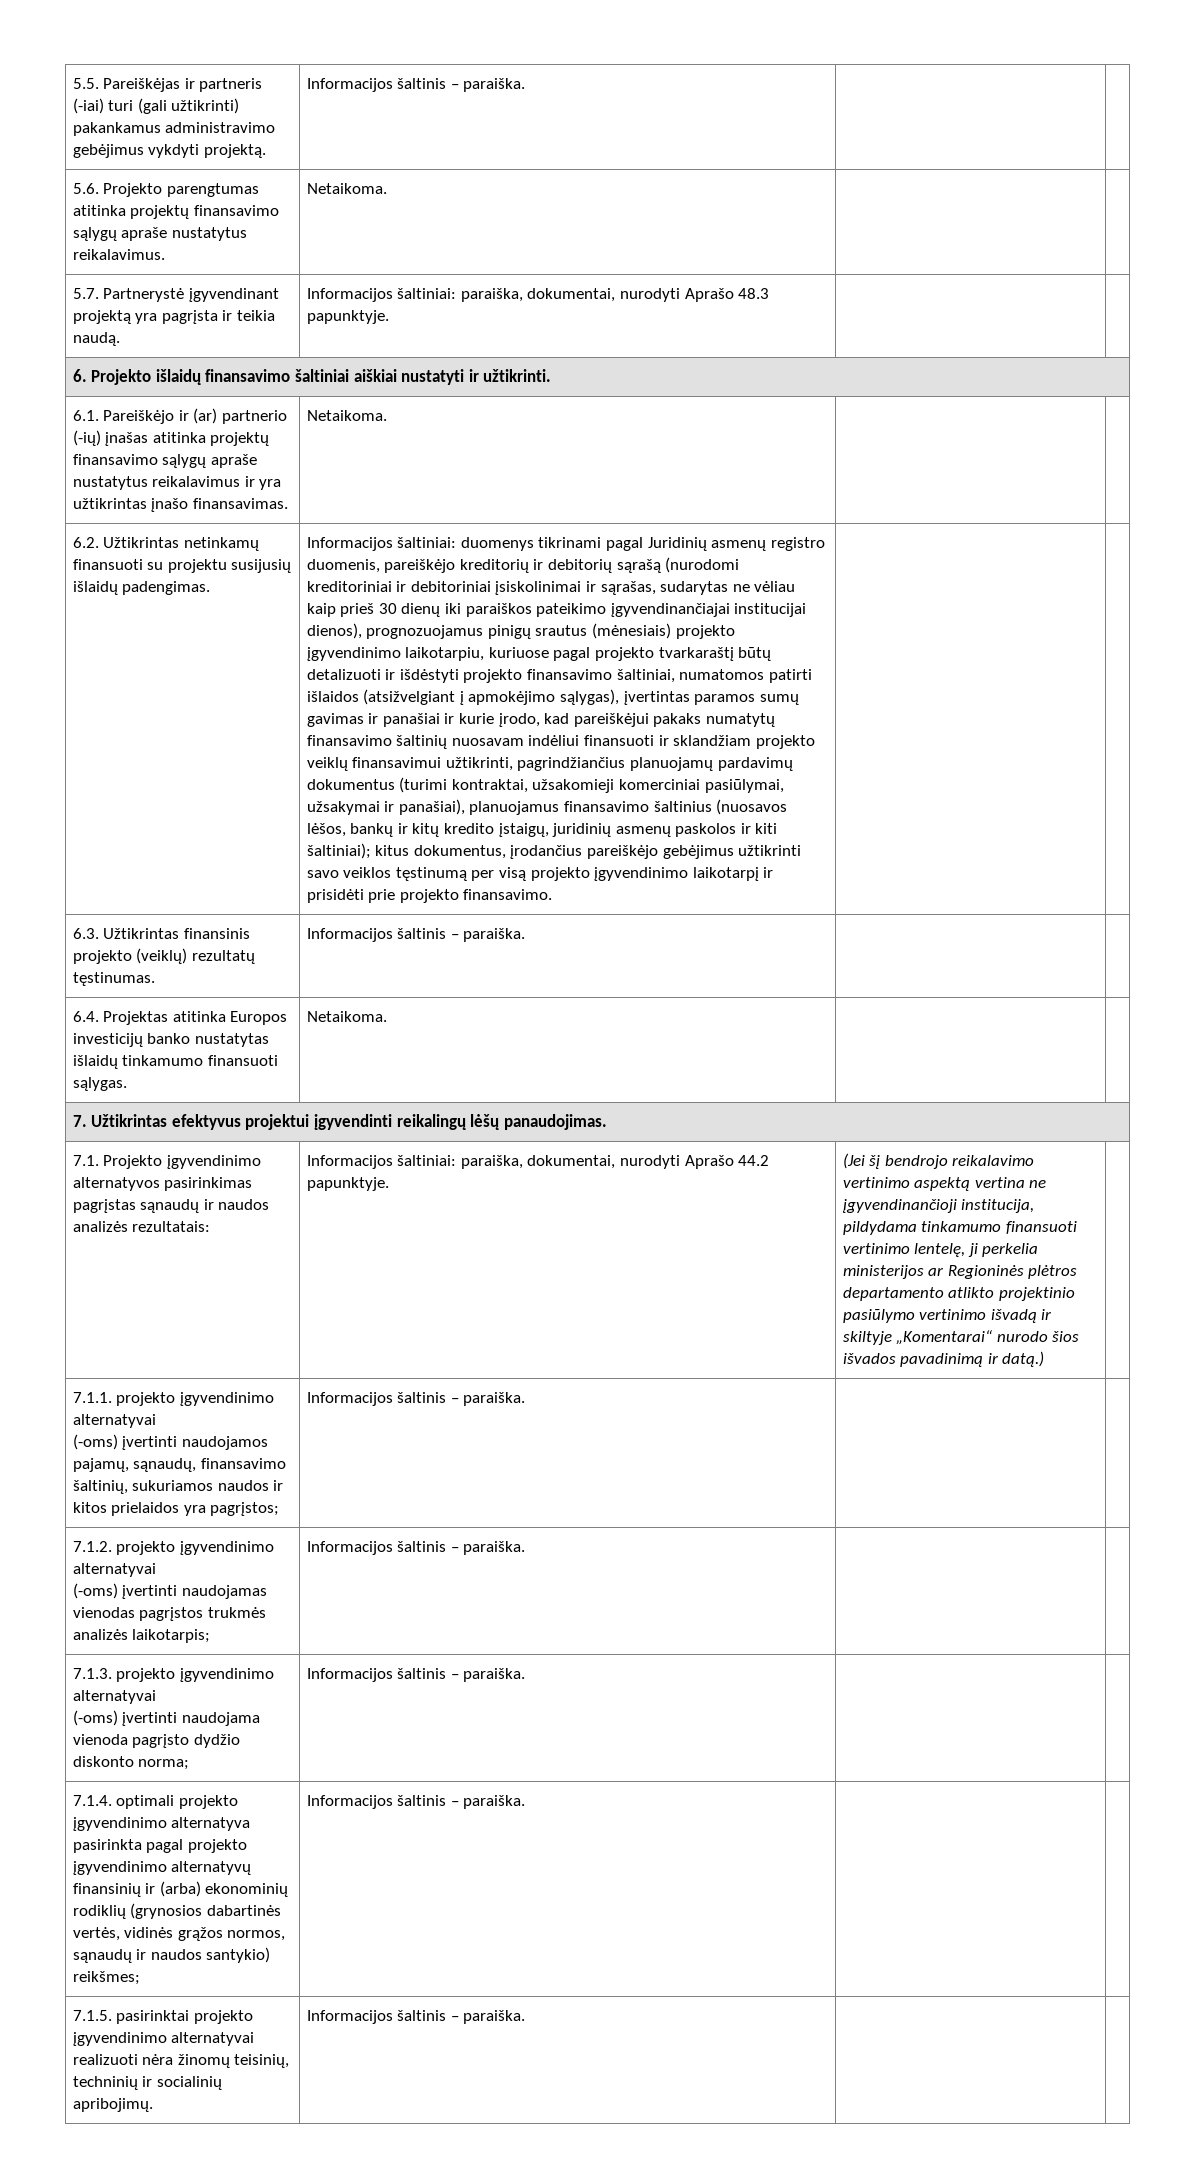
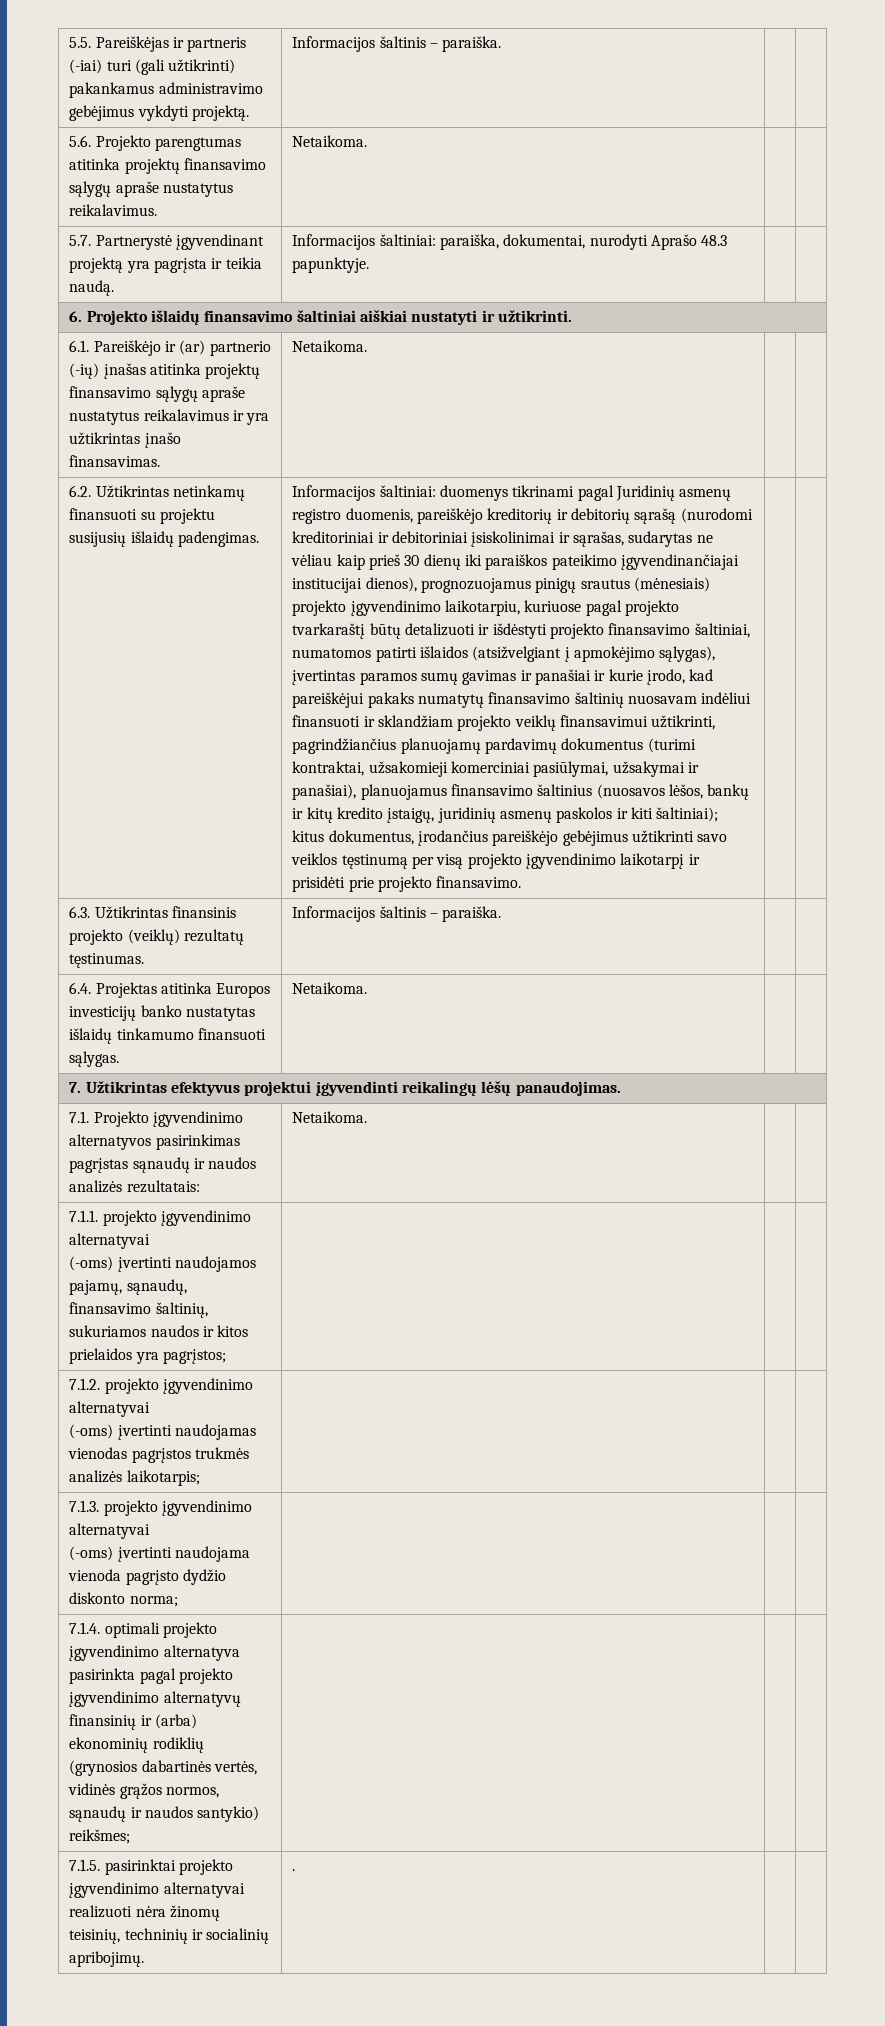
- 7.1. Projekto įgyvendinimo alternatyvos pasirinkimas pagrįstas sąnaudų ir naudos analizės rezultatais: | Informacijos šaltiniai: paraiška, dokumentai, nurodyti Aprašo 44.2 papunktyje. | (Jei šį bendrojo reikalavimo vertinimo aspektą vertina ne įgyvendinančioji institucija, pildydama tinkamumo finansuoti vertinimo lentelę, ji perkelia ministerijos ar Regioninės plėtros departamento atlikto projektinio pasiūlymo vertinimo išvadą ir skiltyje „Komentarai“ nurodo šios išvados pavadinimą ir datą.)
+ 7.1. Projekto įgyvendinimo alternatyvos pasirinkimas pagrįstas sąnaudų ir naudos analizės rezultatais: | Netaikoma.
  7.1.1. projekto įgyvendinimo alternatyvai
- (-oms) įvertinti naudojamos pajamų, sąnaudų, finansavimo šaltinių, sukuriamos naudos ir kitos prielaidos yra pagrįstos; | Informacijos šaltinis – paraiška. | |
+ (-oms) įvertinti naudojamos pajamų, sąnaudų, finansavimo šaltinių, sukuriamos naudos ir kitos prielaidos yra pagrįstos; | | |
  7.1.2. projekto įgyvendinimo alternatyvai
- (-oms) įvertinti naudojamas vienodas pagrįstos trukmės analizės laikotarpis; | Informacijos šaltinis – paraiška. | |
+ (-oms) įvertinti naudojamas vienodas pagrįstos trukmės analizės laikotarpis; | | |
  7.1.3. projekto įgyvendinimo alternatyvai
- (-oms) įvertinti naudojama vienoda pagrįsto dydžio diskonto norma; | Informacijos šaltinis – paraiška. | |
+ (-oms) įvertinti naudojama vienoda pagrįsto dydžio diskonto norma; | | |
- 7.1.4. optimali projekto įgyvendinimo alternatyva pasirinkta pagal projekto įgyvendinimo alternatyvų finansinių ir (arba) ekonominių rodiklių (grynosios dabartinės vertės, vidinės grąžos normos, sąnaudų ir naudos santykio) reikšmes; | Informacijos šaltinis – paraiška. | |
+ 7.1.4. optimali projekto įgyvendinimo alternatyva pasirinkta pagal projekto įgyvendinimo alternatyvų finansinių ir (arba) ekonominių rodiklių (grynosios dabartinės vertės, vidinės grąžos normos, sąnaudų ir naudos santykio) reikšmes; | | |
- 7.1.5. pasirinktai projekto įgyvendinimo alternatyvai realizuoti nėra žinomų teisinių, techninių ir socialinių apribojimų. | Informacijos šaltinis – paraiška. | |
+ 7.1.5. pasirinktai projekto įgyvendinimo alternatyvai realizuoti nėra žinomų teisinių, techninių ir socialinių apribojimų. | . | |

